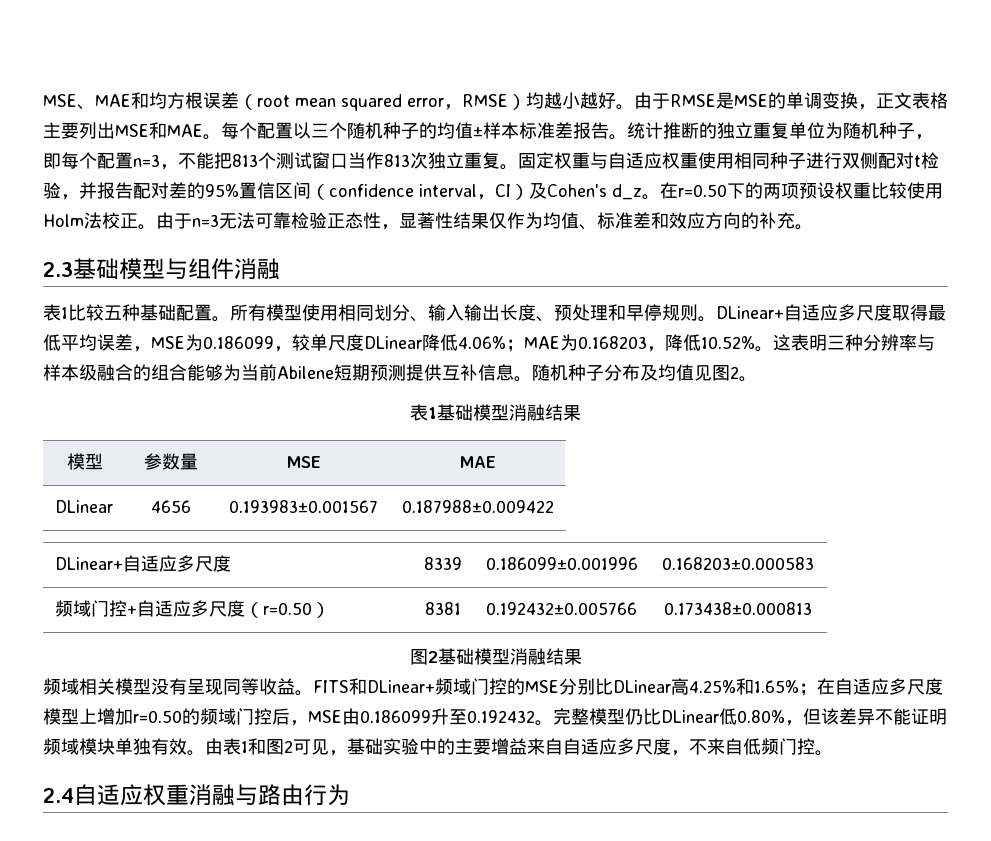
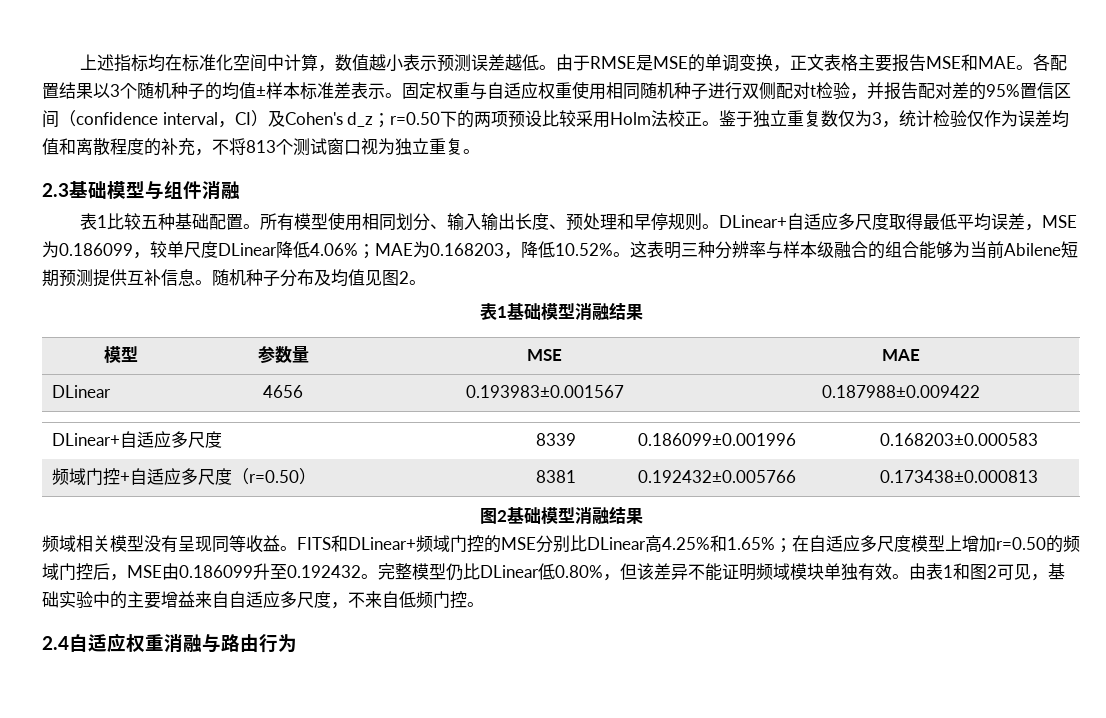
- MSE、MAE和均方根误差（root mean squared error，RMSE）均越小越好。
+ 上述指标均在标准化空间中计算，数值越小表示预测误差越低。
- 由于RMSE是MSE的单调变换，正文表格主要列出MSE和MAE。
+ 由于RMSE是MSE的单调变换，正文表格主要报告MSE和MAE。
- 每个配置以三个随机种子的均值±样本标准差报告。统计推断的独立重复单位为随机种子，即每个配置n=3，不能把813个测试窗口当作813次独立重复。
+ 各配置结果以3个随机种子的均值±样本标准差表示。
- 固定权重与自适应权重使用相同种子进行双侧配对t检验，并报告配对差的95%置信区间（confidence interval，CI）及Cohen's d_z。在r=0.50下的两项预设权重比较使用Holm法校正。
+ 固定权重与自适应权重使用相同随机种子进行双侧配对t检验，并报告配对差的95%置信区间（confidence interval，CI）及Cohen's d_z；r=0.50下的两项预设比较采用Holm法校正。
- 由于n=3无法可靠检验正态性，显著性结果仅作为均值、标准差和效应方向的补充。
+ 鉴于独立重复数仅为3，统计检验仅作为误差均值和离散程度的补充，不将813个测试窗口视为独立重复。

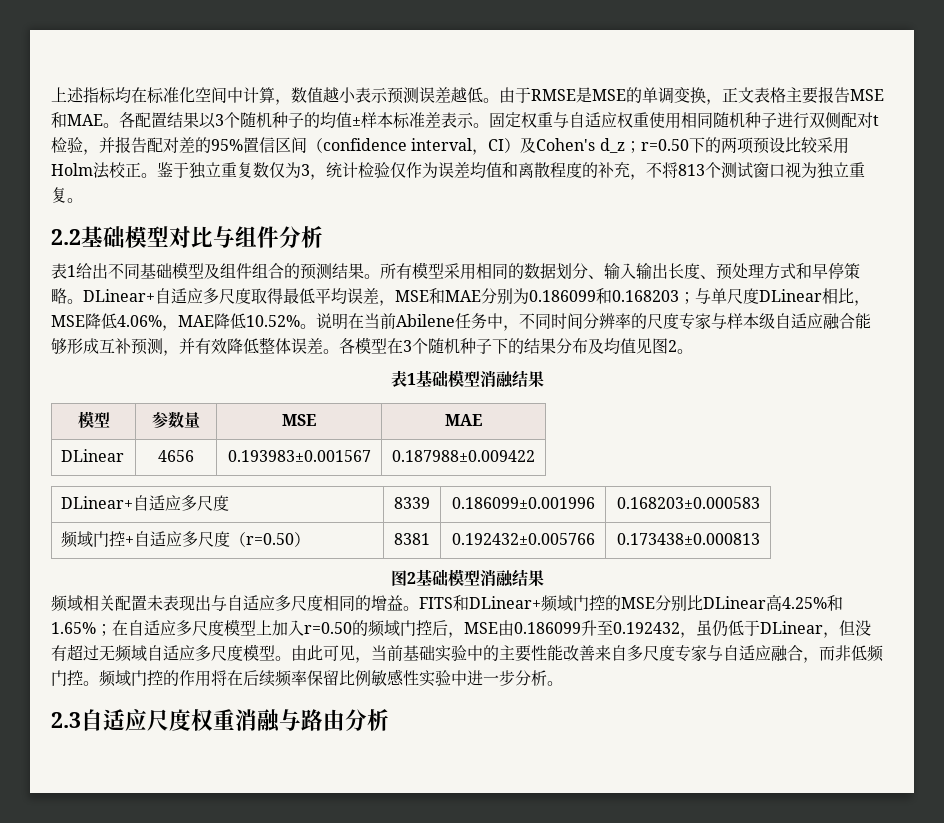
- 2.3基础模型与组件消融
- 表1比较五种基础配置。所有模型使用相同划分、输入输出长度、预处理和早停规则。
+ 2.2基础模型对比与组件分析
+ 表1给出不同基础模型及组件组合的预测结果。所有模型采用相同的数据划分、输入输出长度、预处理方式和早停策略。
- DLinear+自适应多尺度取得最低平均误差，MSE为0.186099，较单尺度DLinear降低4.06%；MAE为0.168203，降低10.52%。这表明三种分辨率与样本级融合的组合能够为当前Abilene短期预测提供互补信息。随机种子分布及均值见图2。
+ DLinear+自适应多尺度取得最低平均误差，MSE和MAE分别为0.186099和0.168203；与单尺度DLinear相比，MSE降低4.06%，MAE降低10.52%。说明在当前Abilene任务中，不同时间分辨率的尺度专家与样本级自适应融合能够形成互补预测，并有效降低整体误差。各模型在3个随机种子下的结果分布及均值见图2。
- 频域相关模型没有呈现同等收益。
+ 频域相关配置未表现出与自适应多尺度相同的增益。
- FITS和DLinear+频域门控的MSE分别比DLinear高4.25%和1.65%；在自适应多尺度模型上增加r=0.50的频域门控后，MSE由0.186099升至0.192432。完整模型仍比DLinear低0.80%，但该差异不能证明频域模块单独有效。由表1和图2可见，基础实验中的主要增益来自自适应多尺度，不来自低频门控。
- 2.4自适应权重消融与路由行为
+ FITS和DLinear+频域门控的MSE分别比DLinear高4.25%和1.65%；在自适应多尺度模型上加入r=0.50的频域门控后，MSE由0.186099升至0.192432，虽仍低于DLinear，但没有超过无频域自适应多尺度模型。由此可见，当前基础实验中的主要性能改善来自多尺度专家与自适应融合，而非低频门控。频域门控的作用将在后续频率保留比例敏感性实验中进一步分析。
+ 2.3自适应尺度权重消融与路由分析

